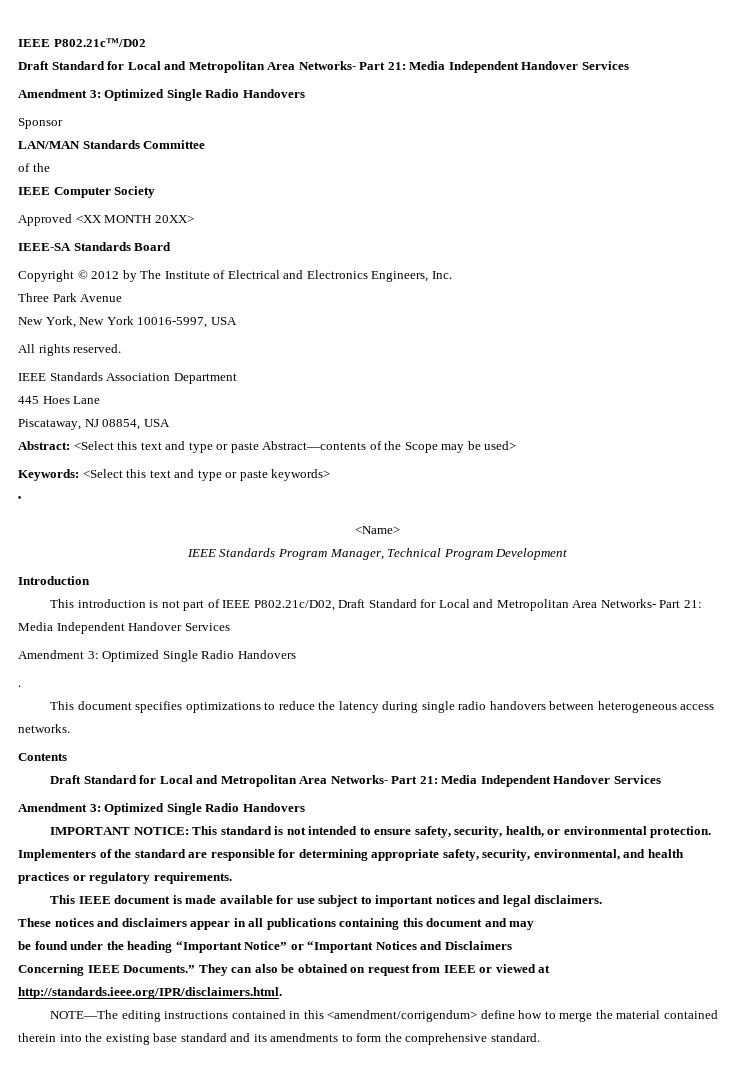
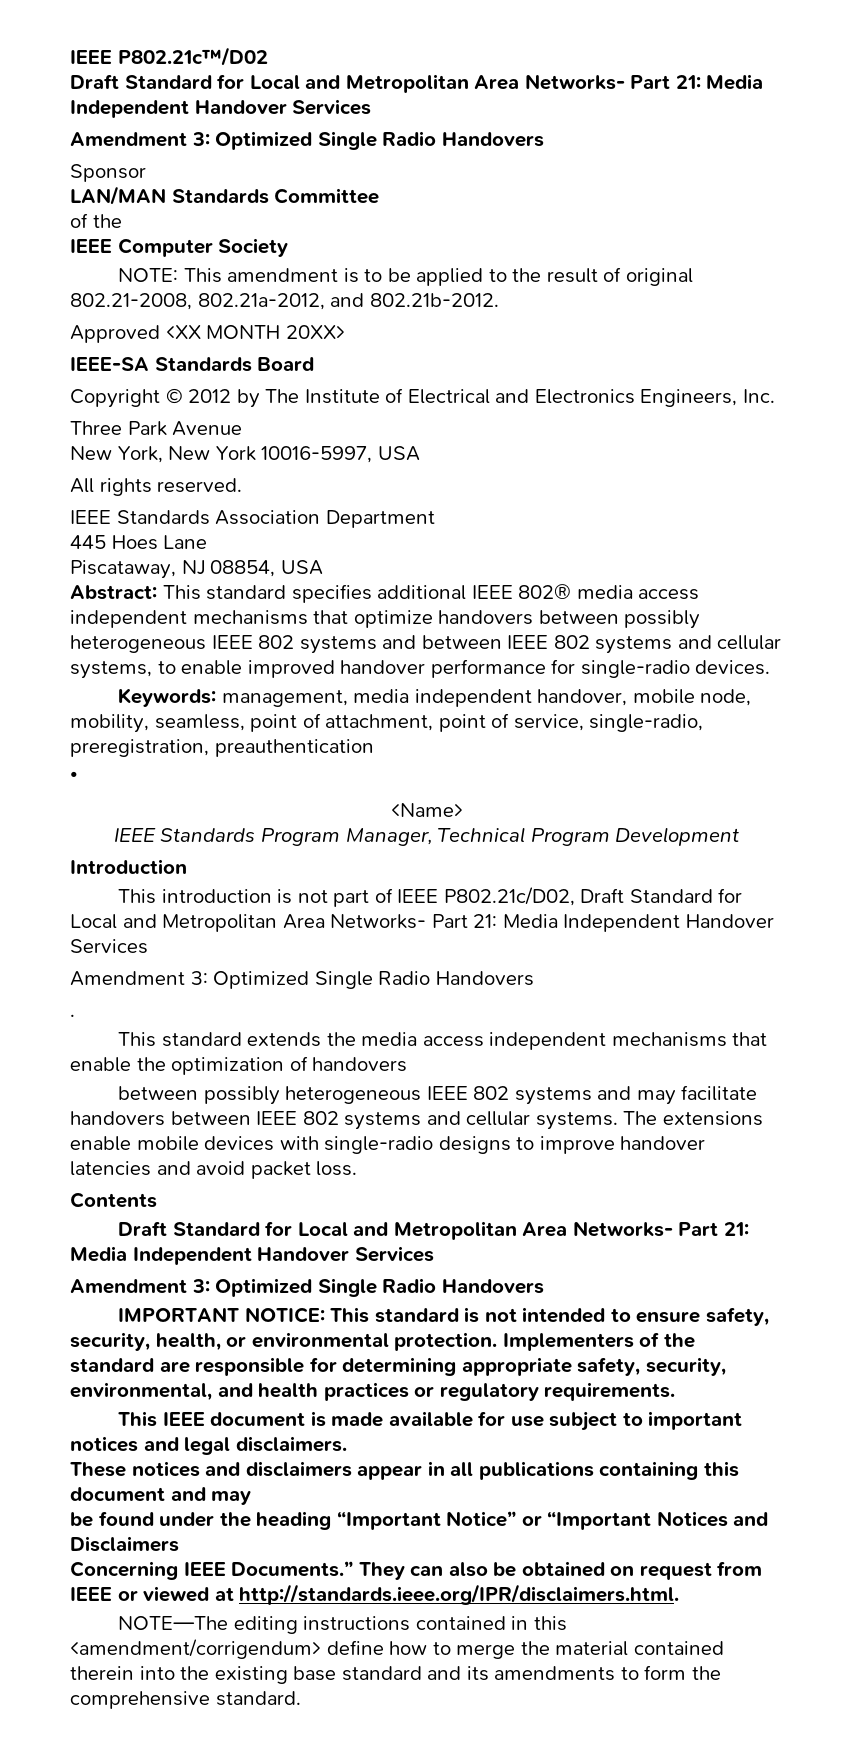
+ NOTE: This amendment is to be applied to the result of original 802.21-2008, 802.21a-2012, and 802.21b-2012.
- Abstract: <Select this text and type or paste Abstract—contents of the Scope may be used>
- Keywords: <Select this text and type or paste keywords>
+ Abstract: This standard specifies additional IEEE 802® media access independent mechanisms that optimize handovers between possibly heterogeneous IEEE 802 systems and between IEEE 802 systems and cellular systems, to enable improved handover performance for single-radio devices.
+ Keywords: management, media independent handover, mobile node, mobility, seamless, point of attachment, point of service, single-radio, preregistration, preauthentication
- This document specifies optimizations to reduce the latency during single radio handovers between heterogeneous access networks.
+ This standard extends the media access independent mechanisms that enable the optimization of handovers
+ between possibly heterogeneous IEEE 802 systems and may facilitate handovers between IEEE 802 systems and cellular systems. The extensions enable mobile devices with single-radio designs to improve handover latencies and avoid packet loss.

